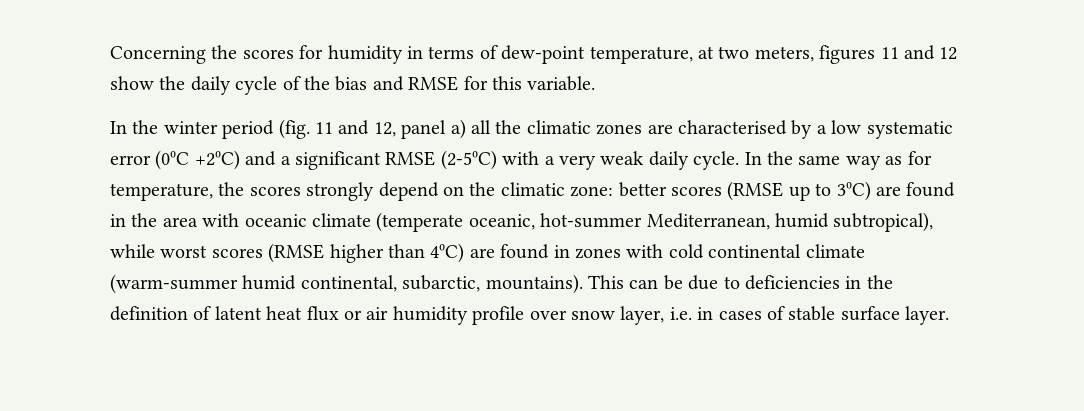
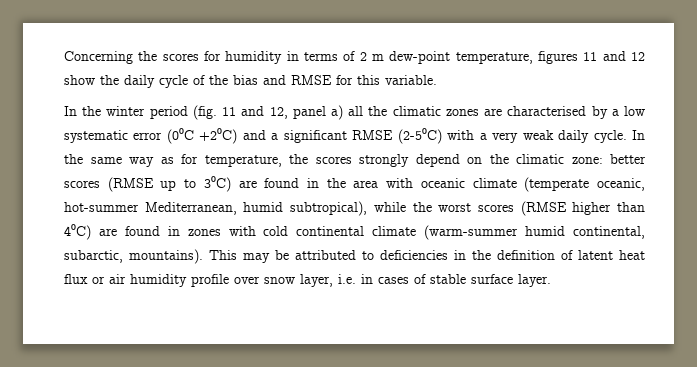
- Concerning the scores for humidity in terms of dew-point temperature, at two meters, figures 11 and 12 show the daily cycle of the bias and RMSE for this variable.
+ Concerning the scores for humidity in terms of 2 m dew-point temperature, figures 11 and 12 show the daily cycle of the bias and RMSE for this variable.
- In the same way as for temperature, the scores strongly depend on the climatic zone: better scores (RMSE up to 3⁰C) are found in the area with oceanic climate (temperate oceanic, hot-summer Mediterranean, humid subtropical), while worst scores (RMSE higher than 4⁰C) are found in zones with cold continental climate (warm-summer humid continental, subarctic, mountains).
+ In the same way as for temperature, the scores strongly depend on the climatic zone: better scores (RMSE up to 3⁰C) are found in the area with oceanic climate (temperate oceanic, hot-summer Mediterranean, humid subtropical), while the worst scores (RMSE higher than 4⁰C) are found in zones with cold continental climate (warm-summer humid continental, subarctic, mountains).
- This can be due to deficiencies in the definition of latent heat flux or air humidity profile over snow layer, i.e. in cases of stable surface layer.
+ This may be attributed to deficiencies in the definition of latent heat flux or air humidity profile over snow layer, i.e. in cases of stable surface layer.

